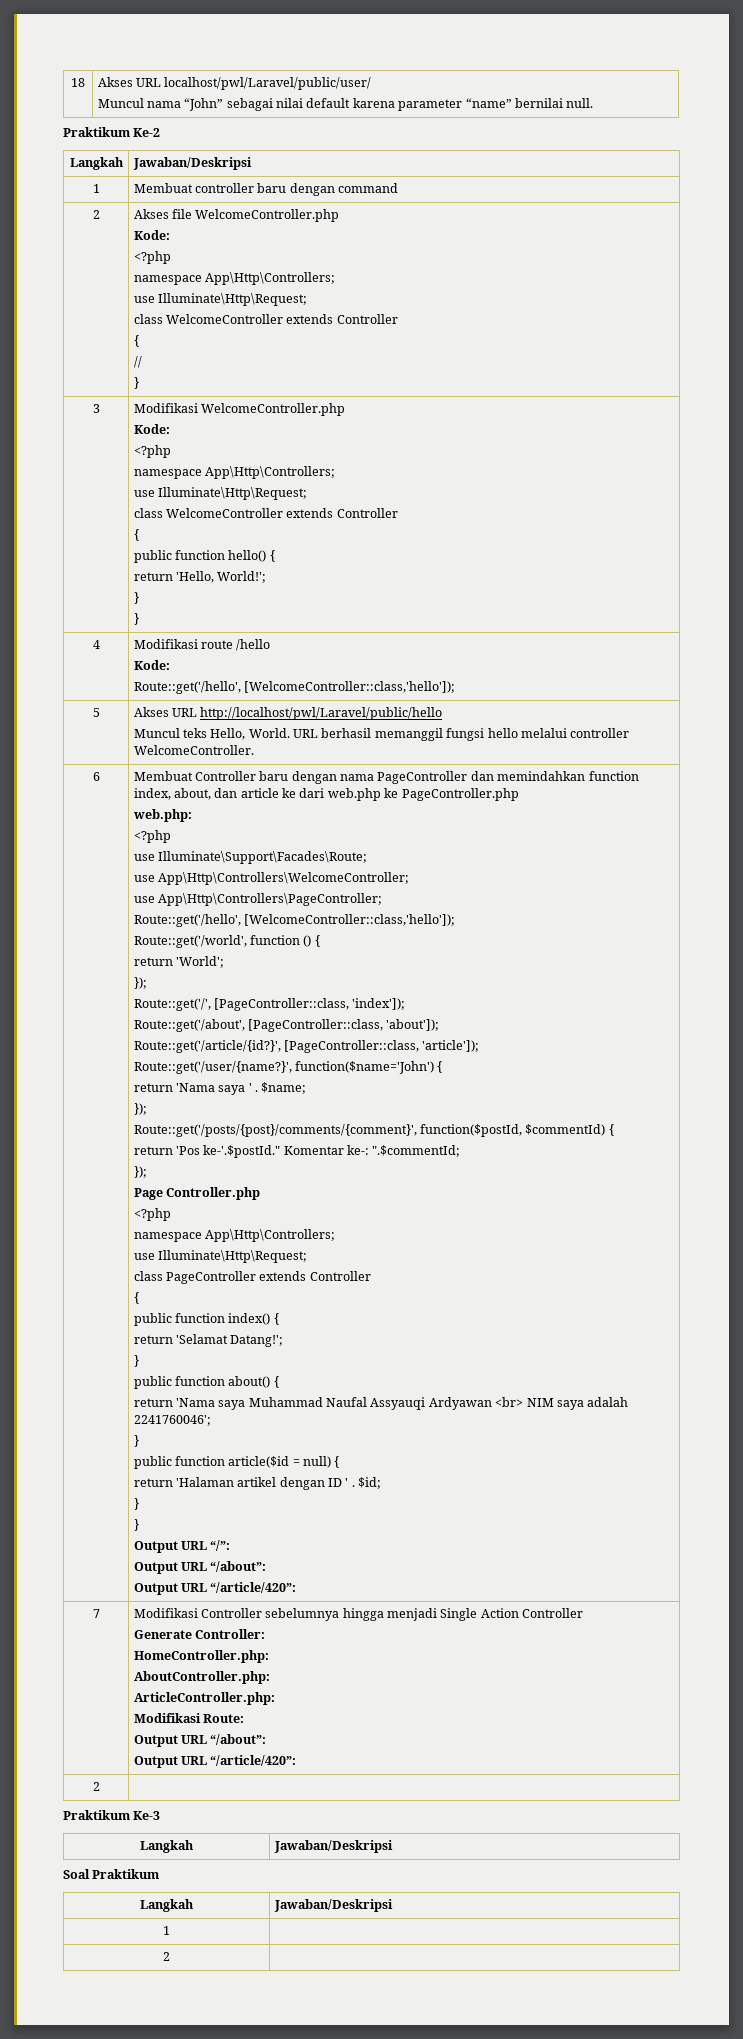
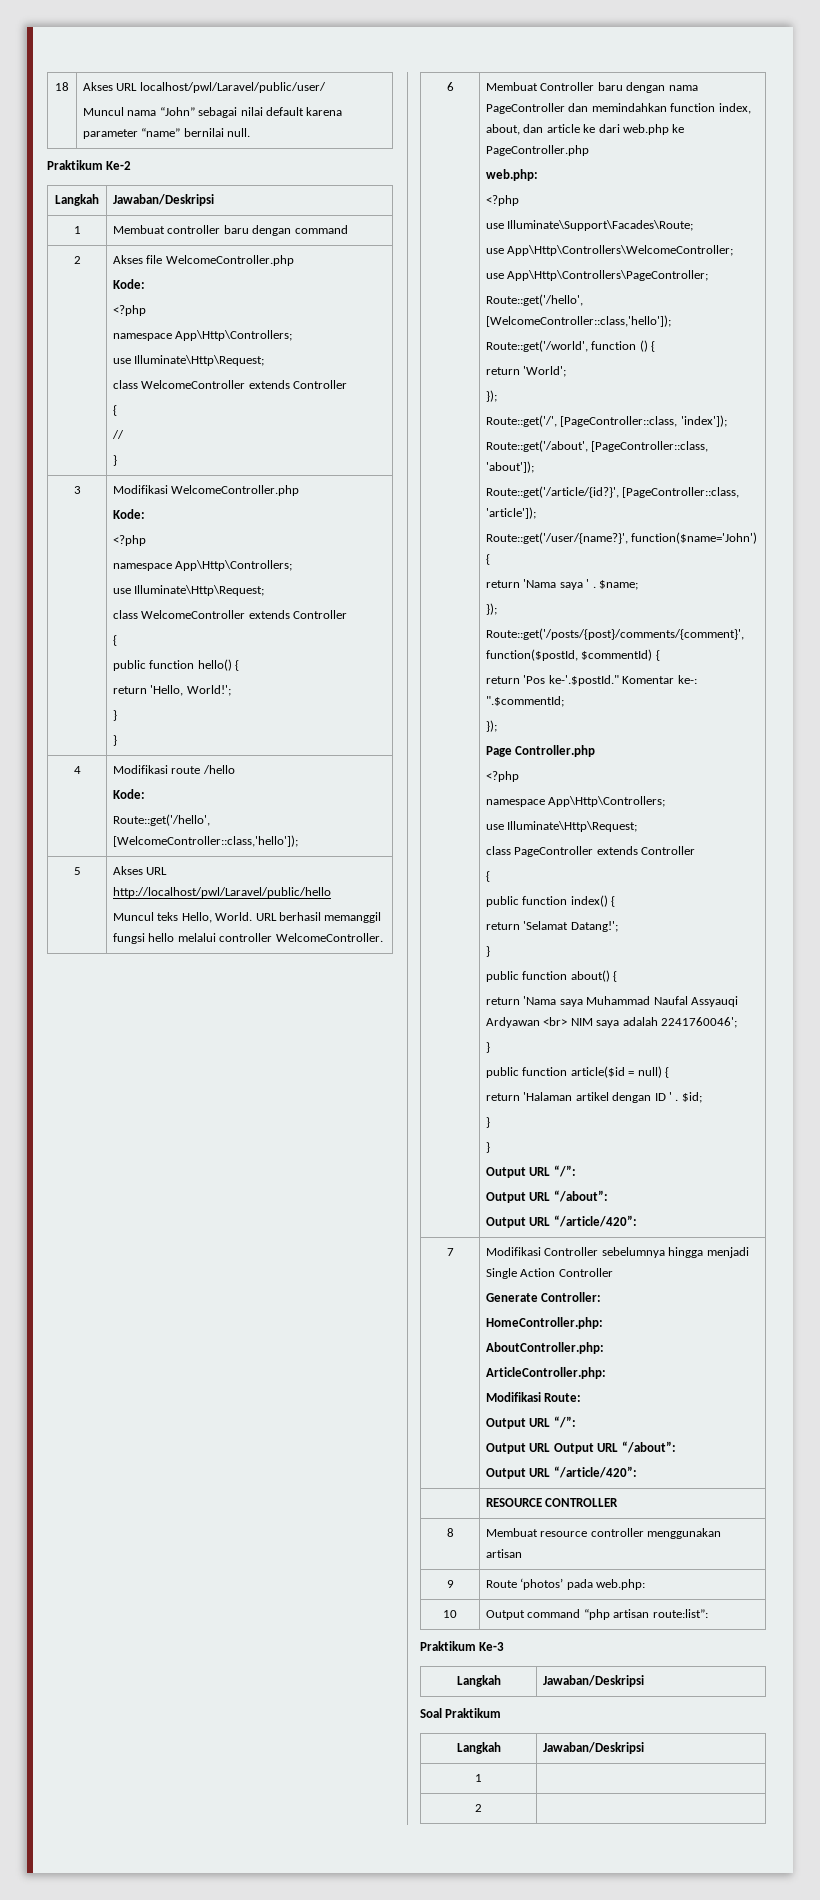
  7 | Modifikasi Controller sebelumnya hingga menjadi Single Action Controller
  Generate Controller:
  HomeController.php:
  AboutController.php:
  ArticleController.php:
  Modifikasi Route:
- Output URL “/about”:
+ Output URL “/”:
+ Output URL Output URL “/about”:
  Output URL “/article/420”:
- 2 |
+ | RESOURCE CONTROLLER
+ 8 | Membuat resource controller menggunakan artisan
+ 9 | Route ‘photos’ pada web.php:
+ 10 | Output command “php artisan route:list”:

